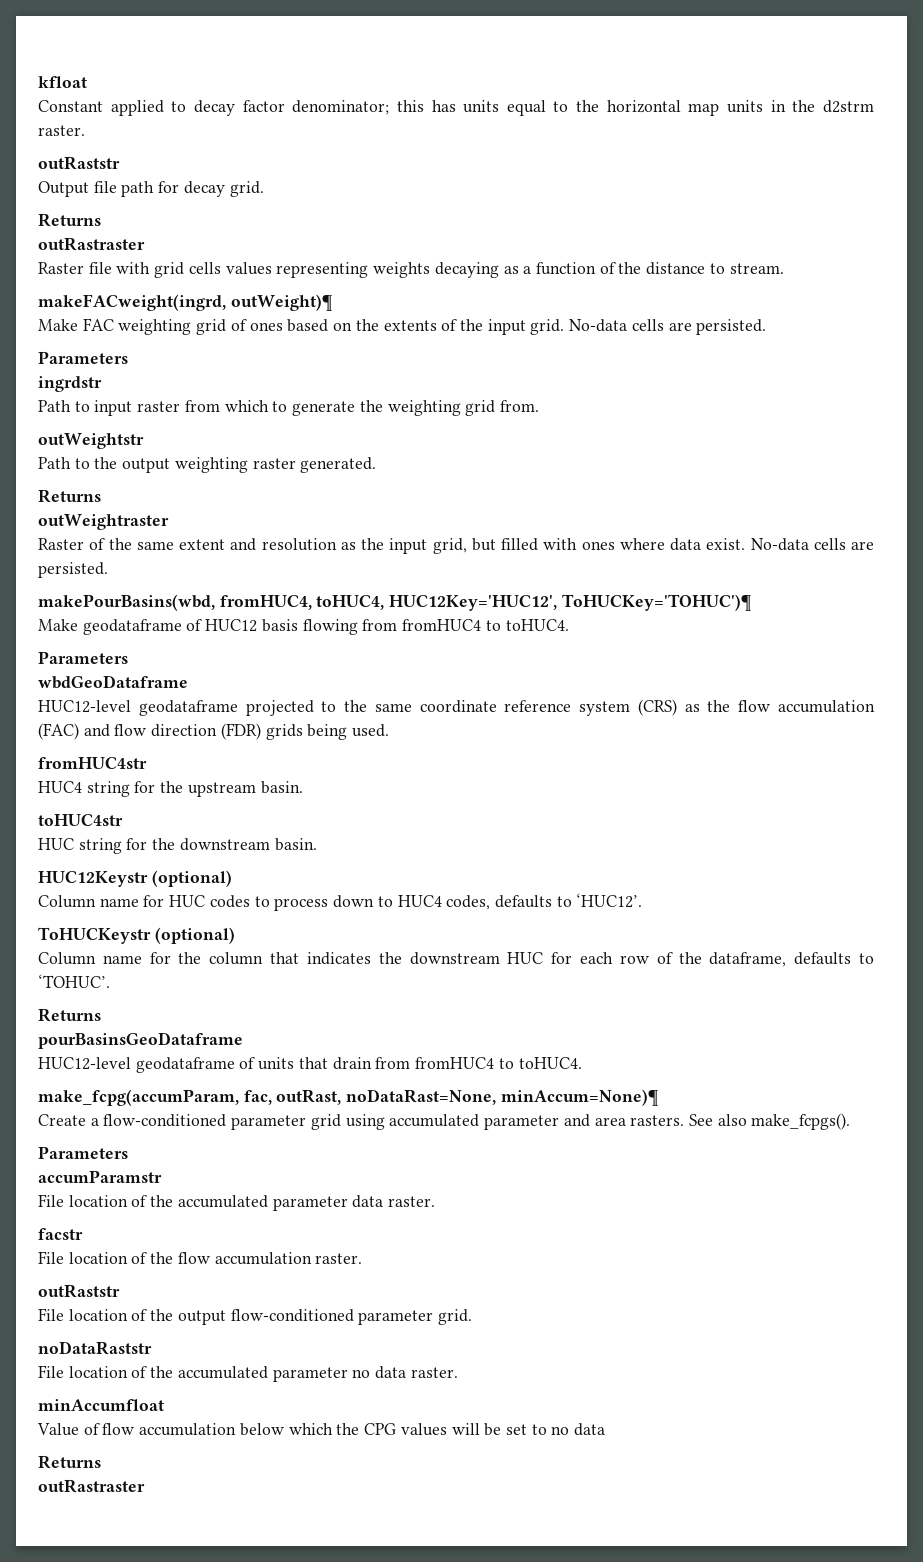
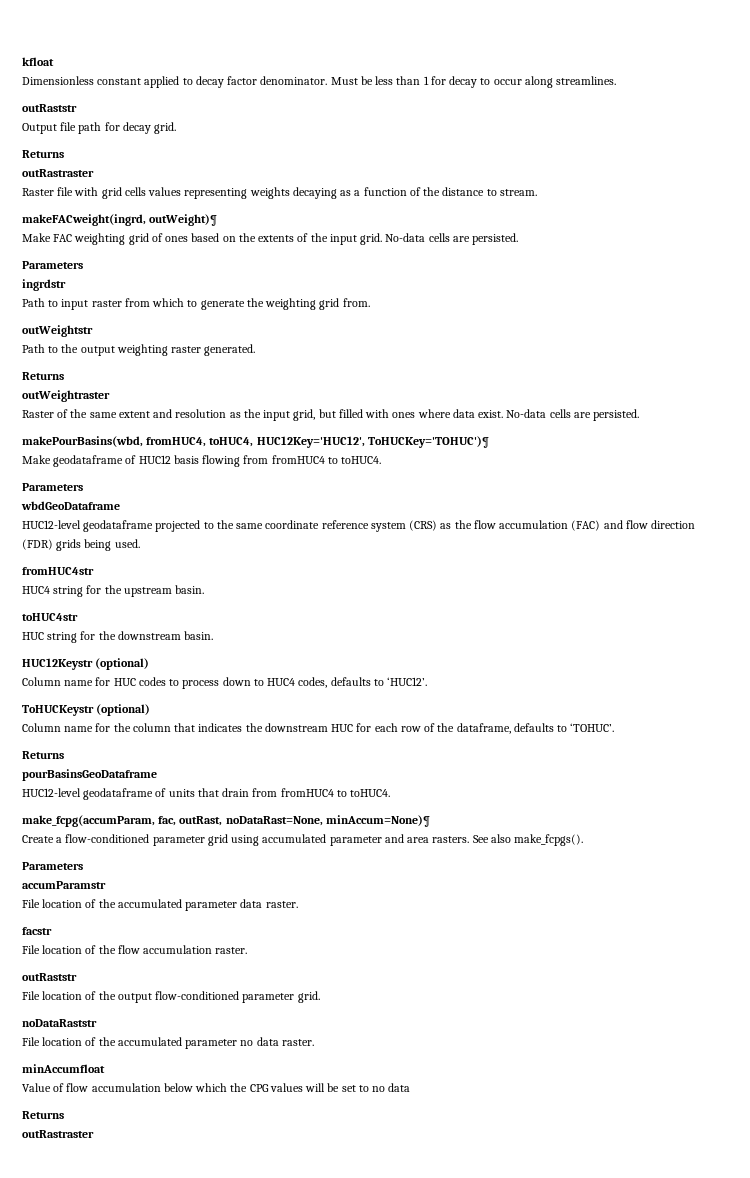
- Constant applied to decay factor denominator; this has units equal to the horizontal map units in the d2strm raster.
+ Dimensionless constant applied to decay factor denominator. Must be less than 1 for decay to occur along streamlines.

